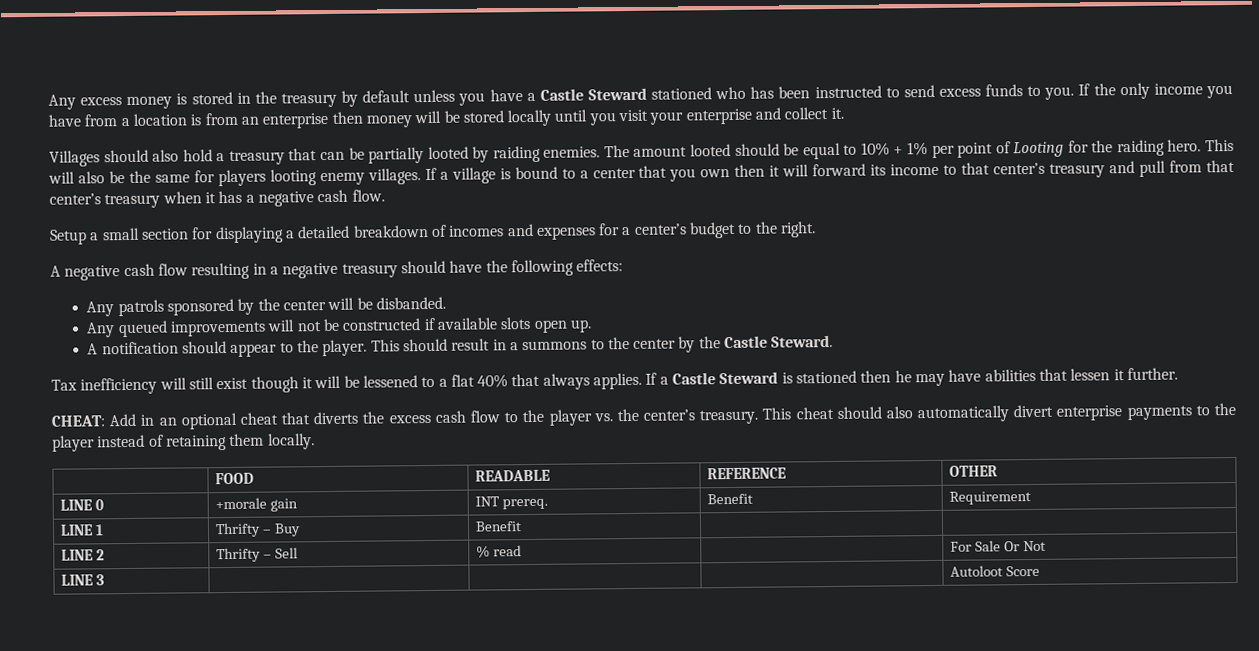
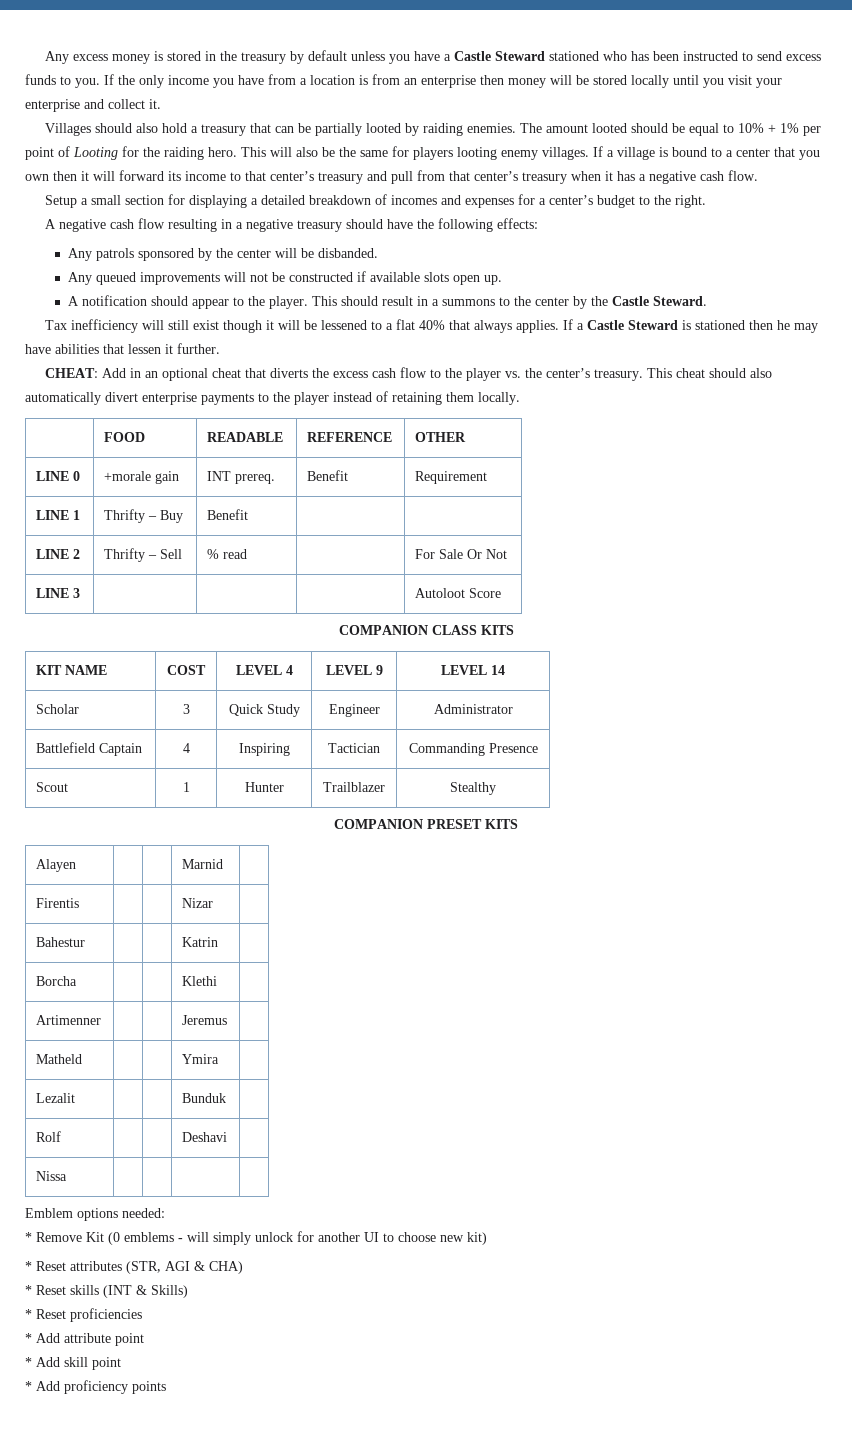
+ COMPANION CLASS KITS
+ KIT NAME | COST | LEVEL 4 | LEVEL 9 | LEVEL 14
+ Scholar | 3 | Quick Study | Engineer | Administrator
+ Battlefield Captain | 4 | Inspiring | Tactician | Commanding Presence
+ Scout | 1 | Hunter | Trailblazer | Stealthy
+ COMPANION PRESET KITS
+ Alayen | | | Marnid |
+ Firentis | | | Nizar |
+ Bahestur | | | Katrin |
+ Borcha | | | Klethi |
+ Artimenner | | | Jeremus |
+ Matheld | | | Ymira |
+ Lezalit | | | Bunduk |
+ Rolf | | | Deshavi |
+ Nissa | | | |
+ Emblem options needed:
+ * Remove Kit (0 emblems - will simply unlock for another UI to choose new kit)
+ * Reset attributes (STR, AGI & CHA)
+ * Reset skills (INT & Skills)
+ * Reset proficiencies
+ * Add attribute point
+ * Add skill point
+ * Add proficiency points

